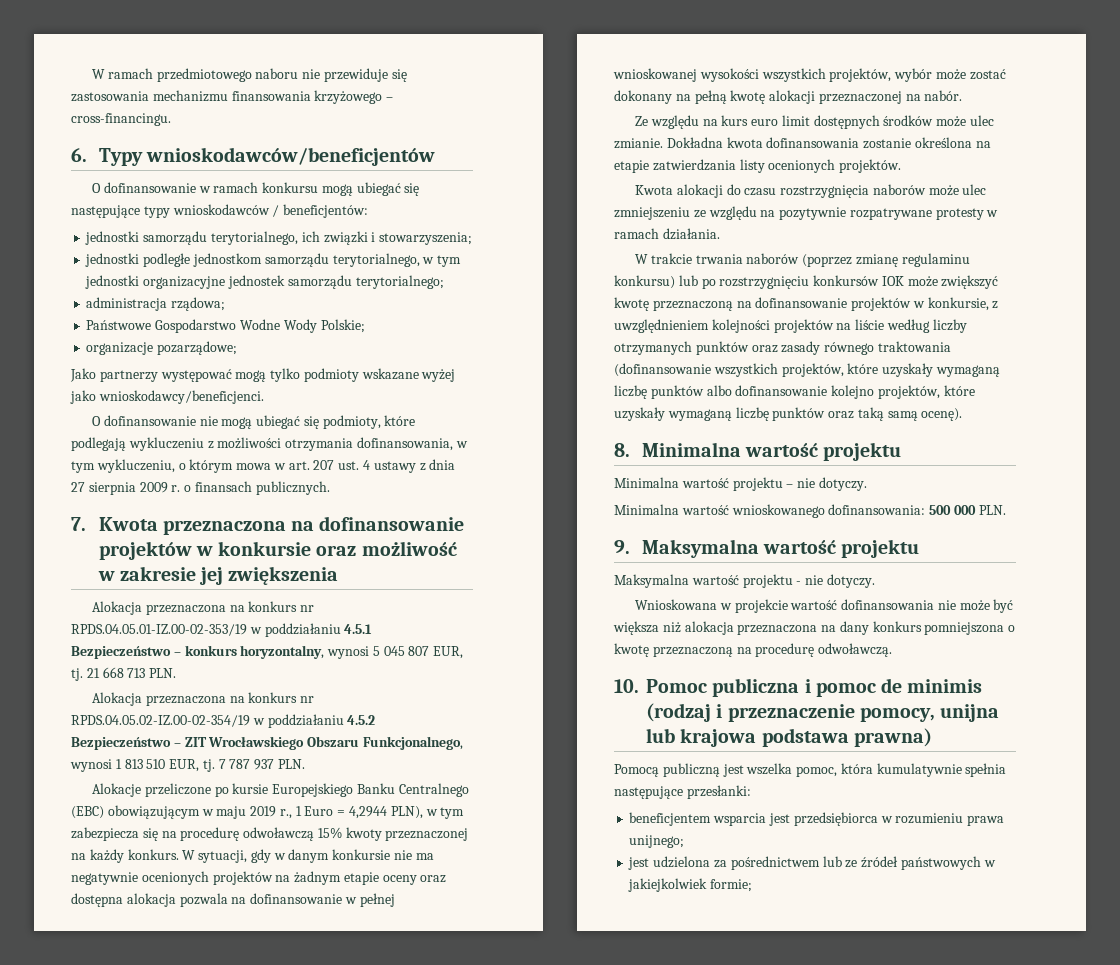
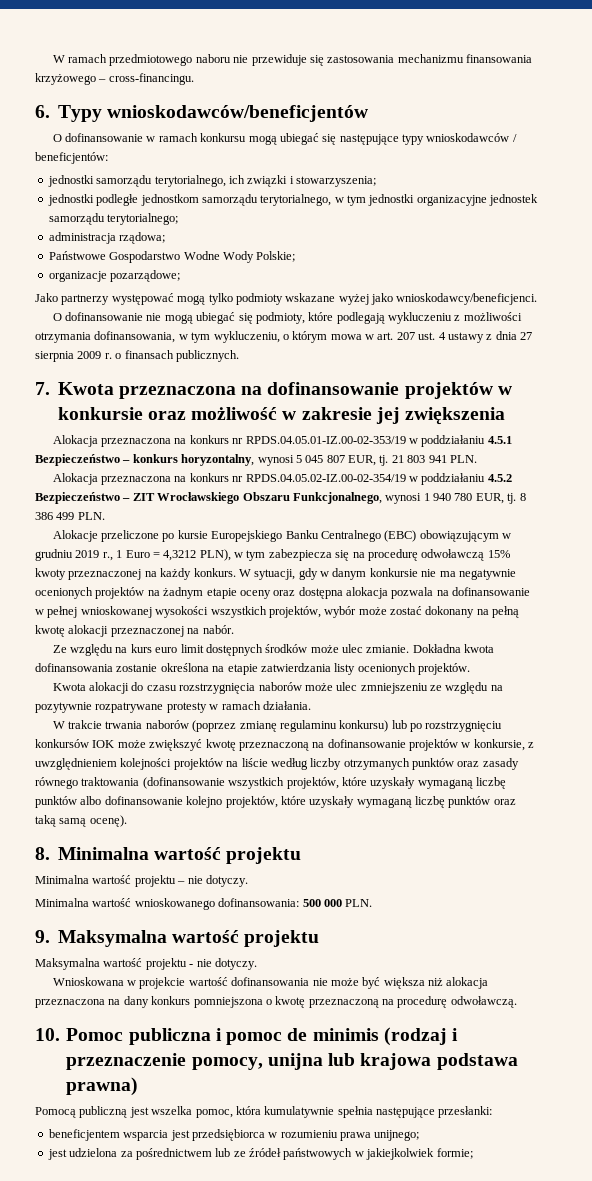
- 21 668 713 PLN.
+ 21 803 941 PLN.
- Alokacja przeznaczona na konkurs nr RPDS.04.05.02-IZ.00-02-354/19 w poddziałaniu 4.5.2 Bezpieczeństwo – ZIT Wrocławskiego Obszaru Funkcjonalnego, wynosi 1 813 510 EUR, tj. 7 787 937 PLN.
+ Alokacja przeznaczona na konkurs nr RPDS.04.05.02-IZ.00-02-354/19 w poddziałaniu 4.5.2 Bezpieczeństwo – ZIT Wrocławskiego Obszaru Funkcjonalnego, wynosi 1 940 780 EUR, tj. 8 386 499 PLN.
- Alokacje przeliczone po kursie Europejskiego Banku Centralnego (EBC) obowiązującym w maju 2019 r., 1 Euro = 4,2944 PLN), w tym zabezpiecza się na procedurę odwoławczą 15% kwoty przeznaczonej na każdy konkurs.
+ Alokacje przeliczone po kursie Europejskiego Banku Centralnego (EBC) obowiązującym w grudniu 2019 r., 1 Euro = 4,3212 PLN), w tym zabezpiecza się na procedurę odwoławczą 15% kwoty przeznaczonej na każdy konkurs.

